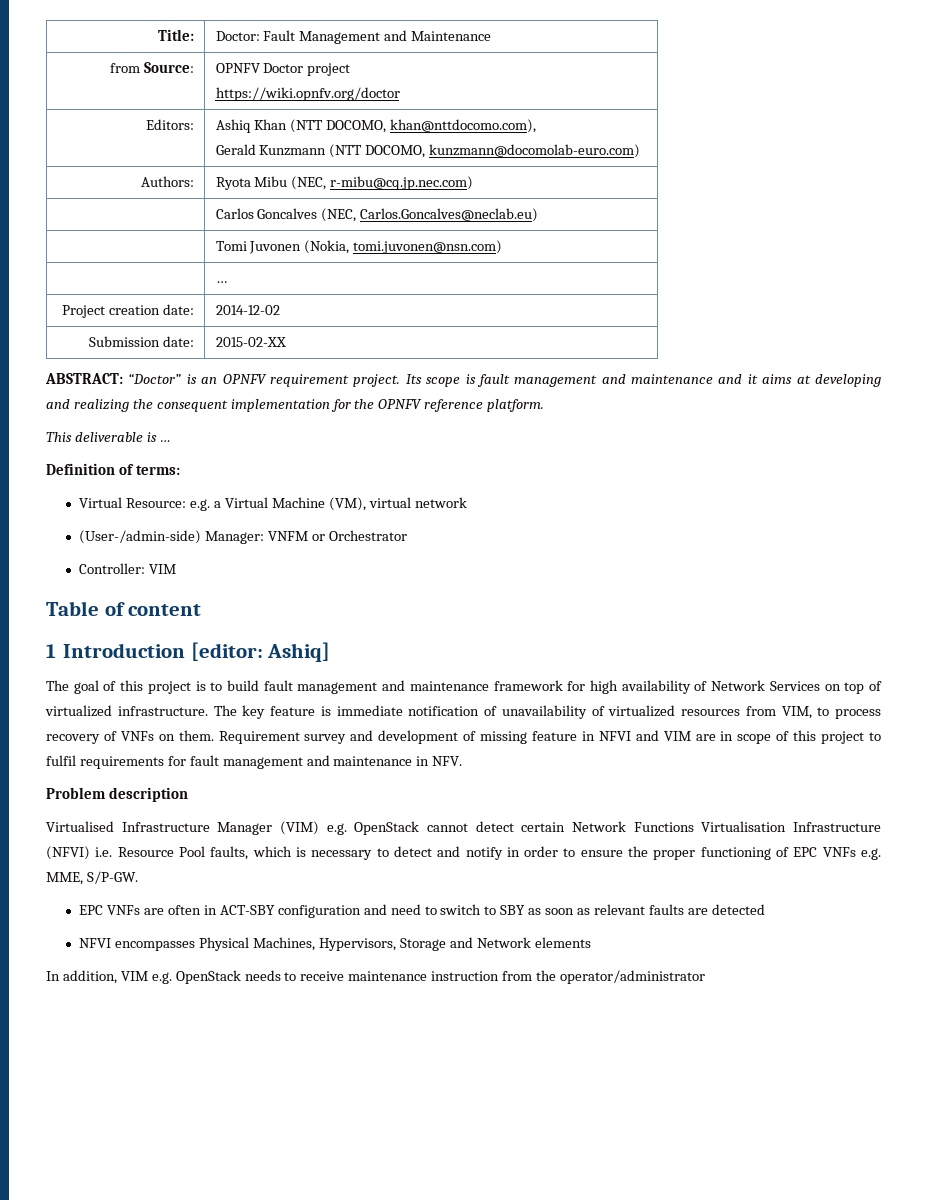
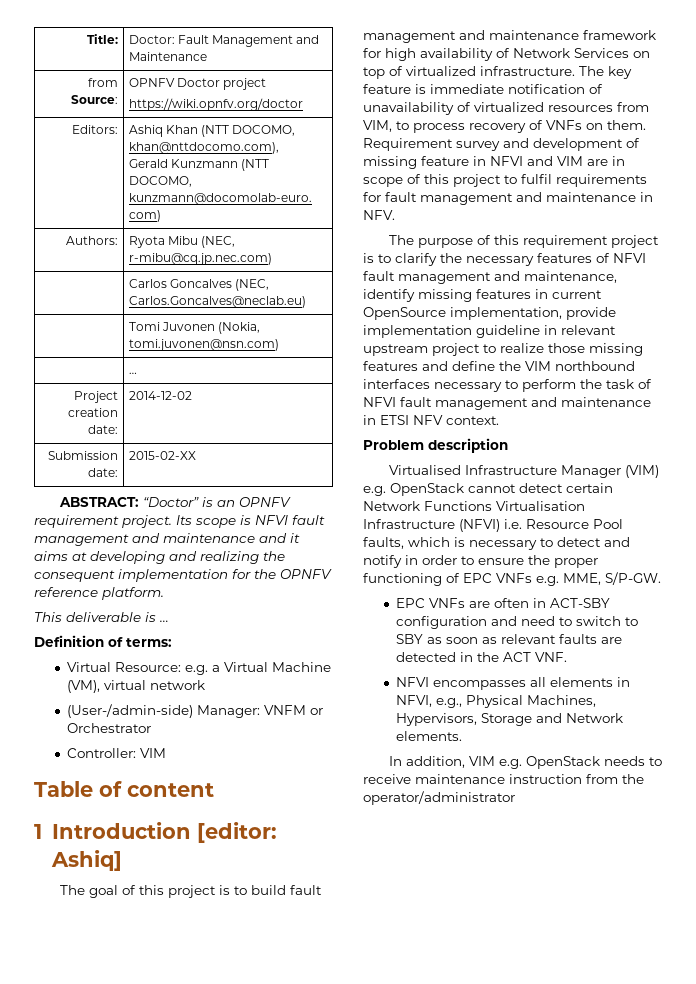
- Its scope is fault management and maintenance and it aims at developing and realizing the consequent implementation for the OPNFV reference platform.
+ Its scope is NFVI fault management and maintenance and it aims at developing and realizing the consequent implementation for the OPNFV reference platform.
+ The purpose of this requirement project is to clarify the necessary features of NFVI fault management and maintenance, identify missing features in current OpenSource implementation, provide implementation guideline in relevant upstream project to realize those missing features and define the VIM northbound interfaces necessary to perform the task of NFVI fault management and maintenance in ETSI NFV context.
- EPC VNFs are often in ACT-SBY configuration and need to switch to SBY as soon as relevant faults are detected
- NFVI encompasses Physical Machines, Hypervisors, Storage and Network elements
+ EPC VNFs are often in ACT-SBY configuration and need to switch to SBY as soon as relevant faults are detected in the ACT VNF.
+ NFVI encompasses all elements in NFVI, e.g., Physical Machines, Hypervisors, Storage and Network elements.

